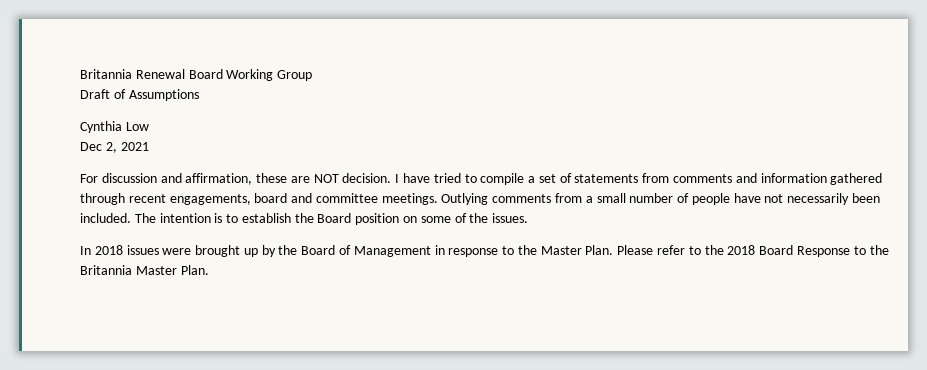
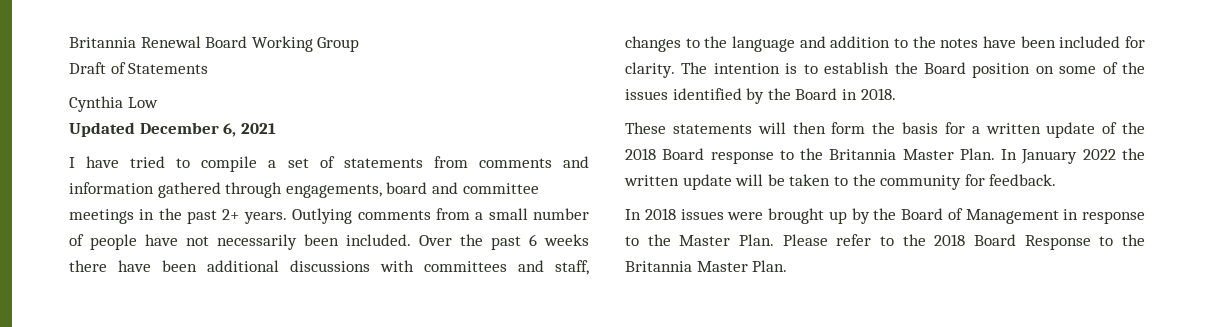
- Draft of Assumptions
+ Draft of Statements
- Dec 2, 2021
- For discussion and affirmation, these are NOT decision. I have tried to compile a set of statements from comments and information gathered through recent engagements, board and committee meetings.
+ Updated December 6, 2021
+ I have tried to compile a set of statements from comments and information gathered through engagements, board and committee meetings in the past 2+ years.
+ Over the past 6 weeks there have been additional discussions with committees and staff, changes to the language and addition to the notes have been included for clarity.
- The intention is to establish the Board position on some of the issues.
+ The intention is to establish the Board position on some of the issues identified by the Board in 2018.
+ These statements will then form the basis for a written update of the 2018 Board response to the Britannia Master Plan. In January 2022 the written update will be taken to the community for feedback.

